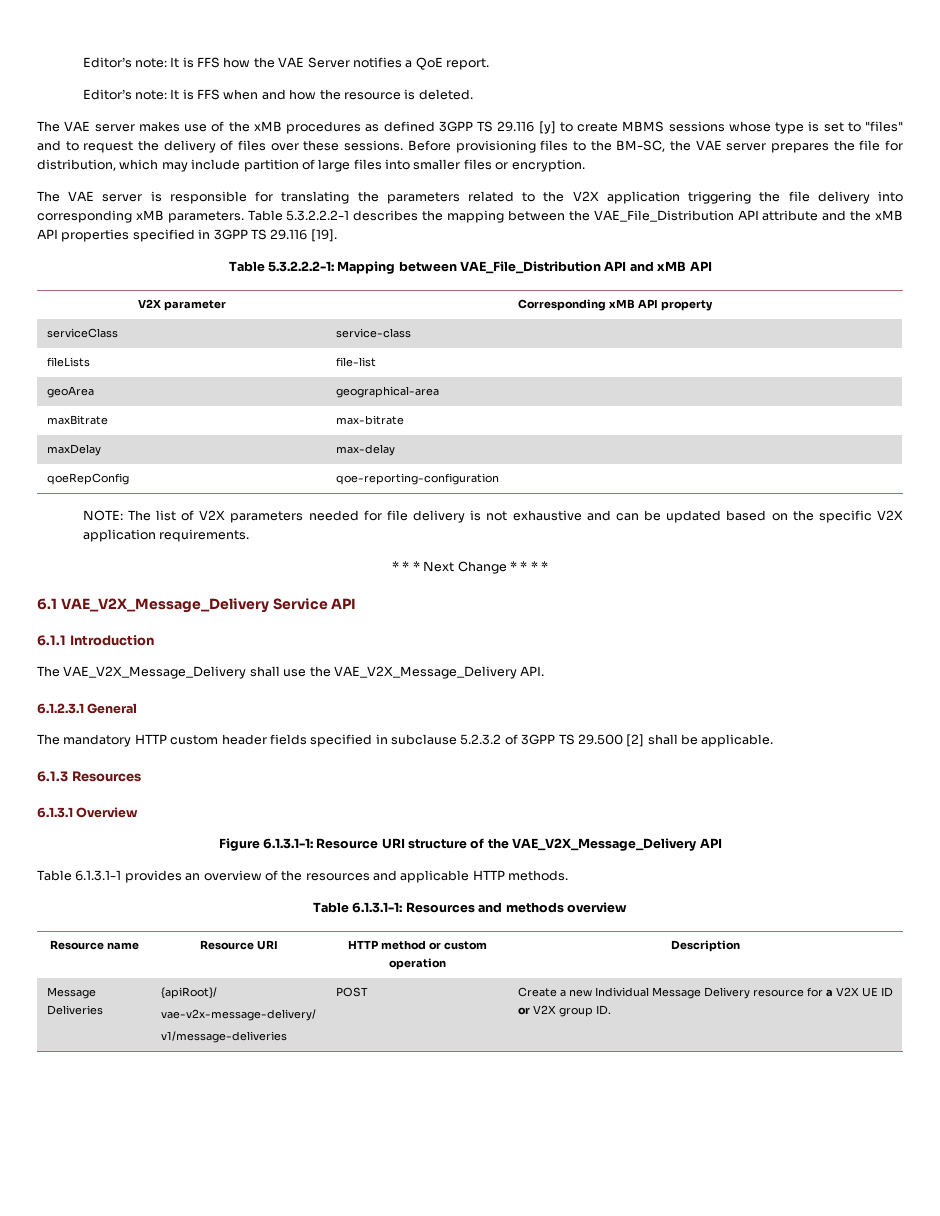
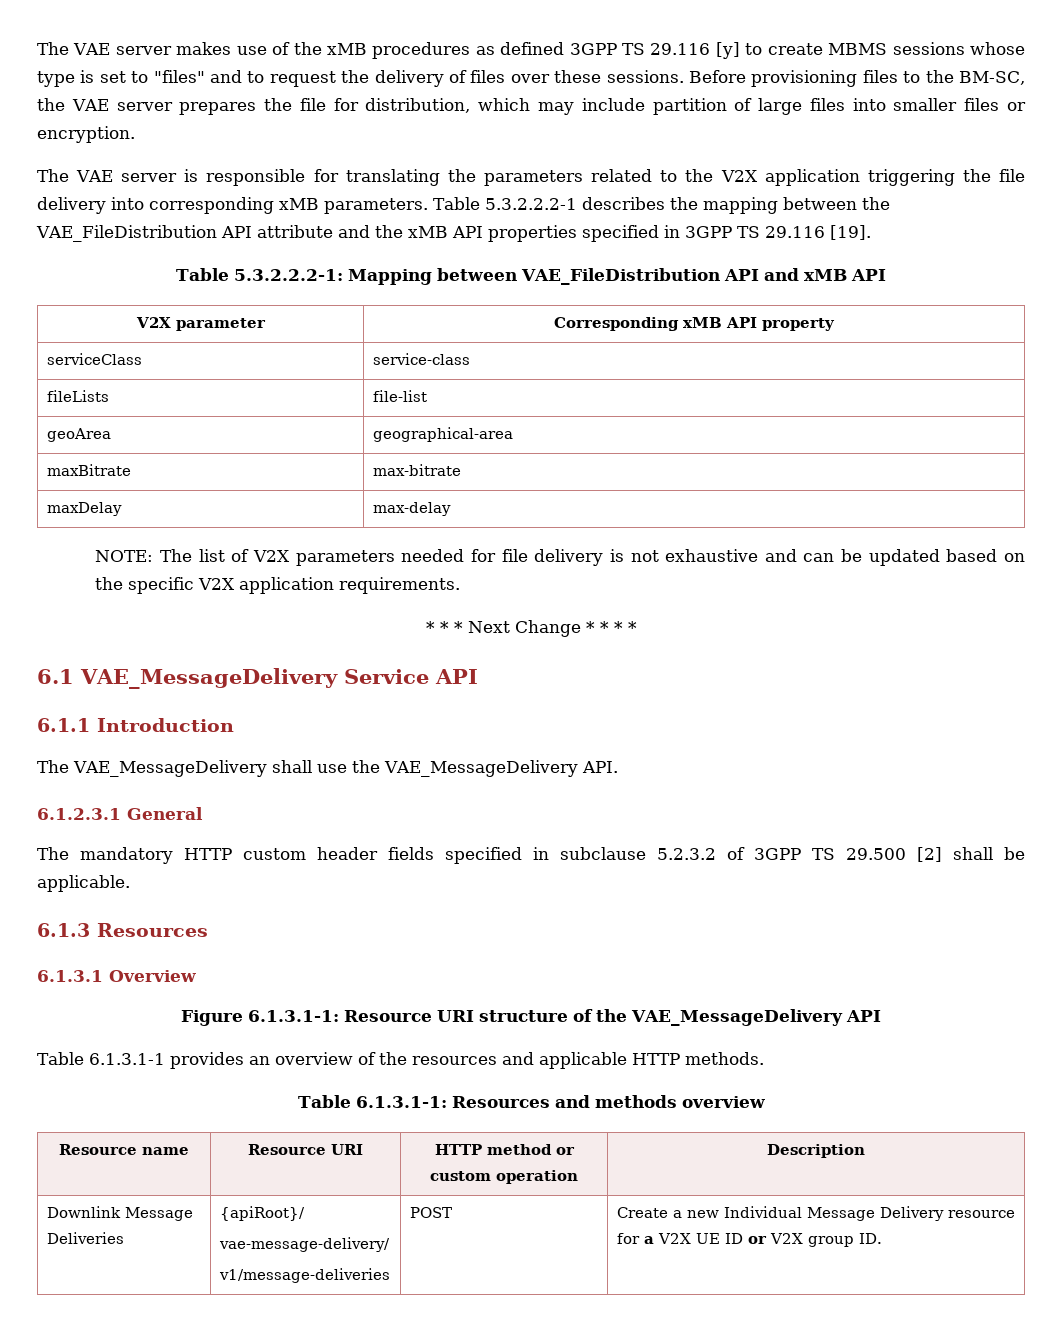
- Editor’s note: It is FFS how the VAE Server notifies a QoE report.
- Editor’s note: It is FFS when and how the resource is deleted.
- Table 5.3.2.2.2-1 describes the mapping between the VAE_File_Distribution API attribute and the xMB API properties specified in 3GPP TS 29.116 [19].
+ Table 5.3.2.2.2-1 describes the mapping between the VAE_FileDistribution API attribute and the xMB API properties specified in 3GPP TS 29.116 [19].
- Table 5.3.2.2.2-1: Mapping between VAE_File_Distribution API and xMB API
+ Table 5.3.2.2.2-1: Mapping between VAE_FileDistribution API and xMB API
- qoeRepConfig | qoe-reporting-configuration
- 6.1 VAE_V2X_Message_Delivery Service API
+ 6.1 VAE_MessageDelivery Service API
- The VAE_V2X_Message_Delivery shall use the VAE_V2X_Message_Delivery API.
+ The VAE_MessageDelivery shall use the VAE_MessageDelivery API.
- Figure 6.1.3.1-1: Resource URI structure of the VAE_V2X_Message_Delivery API
+ Figure 6.1.3.1-1: Resource URI structure of the VAE_MessageDelivery API
- Message Deliveries | {apiRoot}/
- vae-v2x-message-delivery/
+ Downlink Message Deliveries | {apiRoot}/
+ vae-message-delivery/

